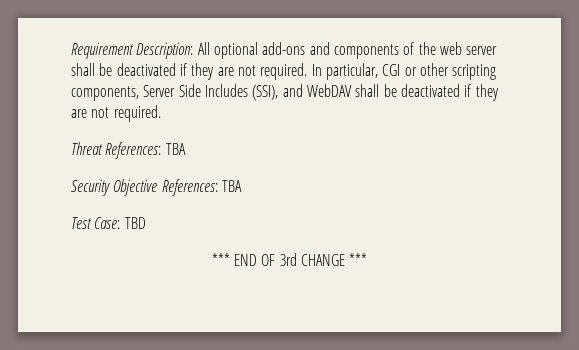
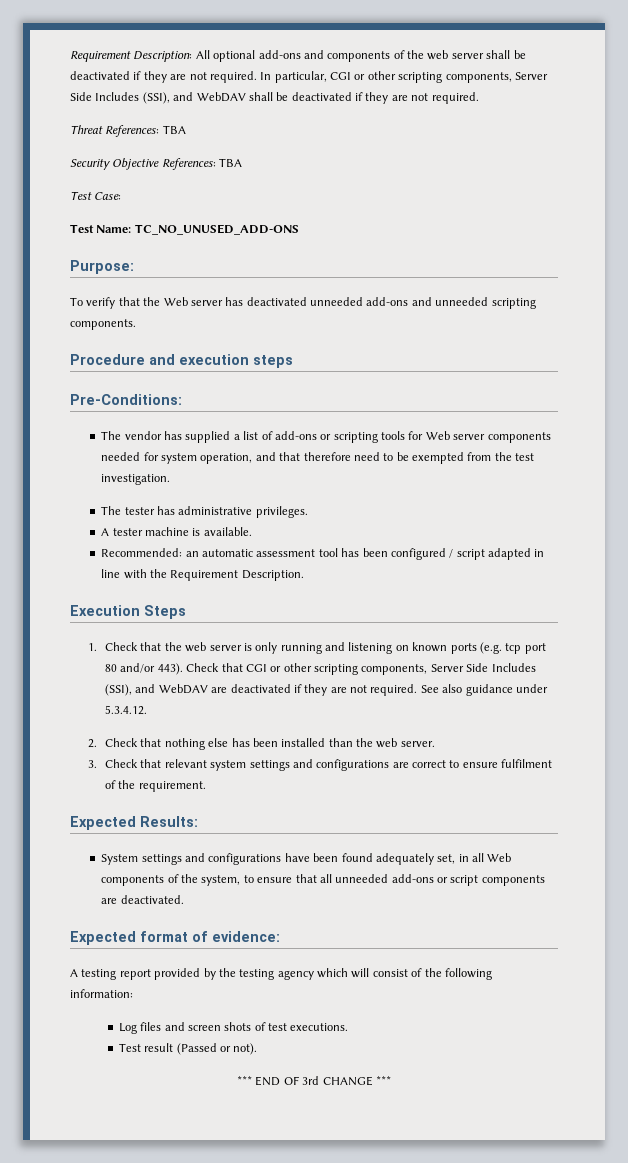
- Test Case: TBD
+ Test Case:
+ Test Name: TC_NO_UNUSED_ADD-ONS
+ Purpose:
+ To verify that the Web server has deactivated unneeded add-ons and unneeded scripting components.
+ Procedure and execution steps
+ Pre-Conditions:
+ The vendor has supplied a list of add-ons or scripting tools for Web server components needed for system operation, and that therefore need to be exempted from the test investigation.
+ The tester has administrative privileges.
+ A tester machine is available.
+ Recommended: an automatic assessment tool has been configured / script adapted in line with the Requirement Description.
+ Execution Steps
+ 1. Check that the web server is only running and listening on known ports (e.g. tcp port 80 and/or 443). Check that CGI or other scripting components, Server Side Includes (SSI), and WebDAV are deactivated if they are not required. See also guidance under 5.3.4.12.
+ 2. Check that nothing else has been installed than the web server.
+ 3. Check that relevant system settings and configurations are correct to ensure fulfilment of the requirement.
+ Expected Results:
+ System settings and configurations have been found adequately set, in all Web components of the system, to ensure that all unneeded add-ons or script components are deactivated.
+ Expected format of evidence:
+ A testing report provided by the testing agency which will consist of the following information:
+ Log files and screen shots of test executions.
+ Test result (Passed or not).

